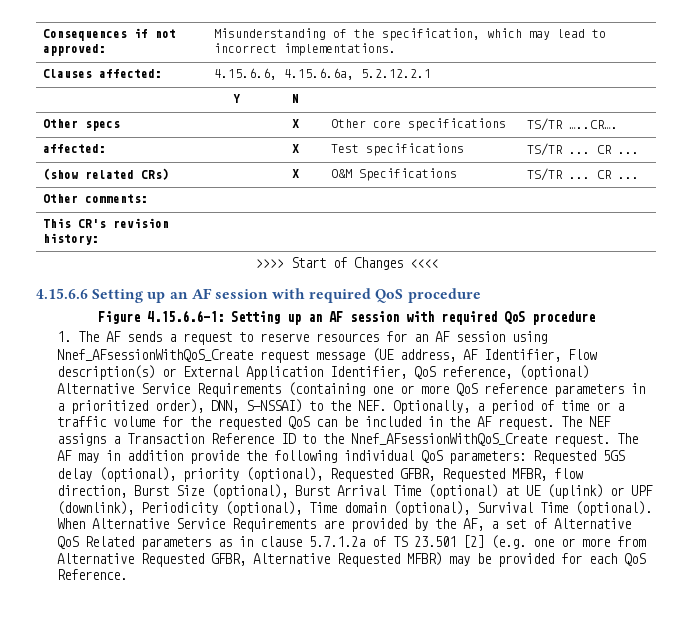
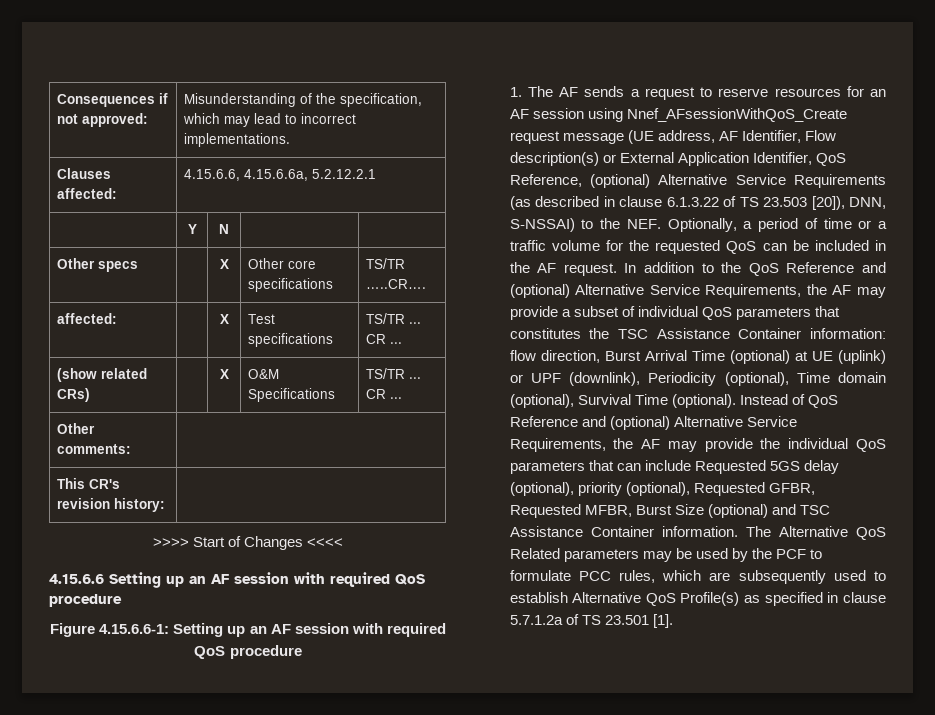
- 1. The AF sends a request to reserve resources for an AF session using Nnef_AFsessionWithQoS_Create request message (UE address, AF Identifier, Flow description(s) or External Application Identifier, QoS reference, (optional) Alternative Service Requirements (containing one or more QoS reference parameters in a prioritized order), DNN, S-NSSAI) to the NEF. Optionally, a period of time or a traffic volume for the requested QoS can be included in the AF request.
+ 1. The AF sends a request to reserve resources for an AF session using Nnef_AFsessionWithQoS_Create request message (UE address, AF Identifier, Flow description(s) or External Application Identifier, QoS Reference, (optional) Alternative Service Requirements (as described in clause 6.1.3.22 of TS 23.503 [20]), DNN, S-NSSAI) to the NEF. Optionally, a period of time or a traffic volume for the requested QoS can be included in the AF request.
- The NEF assigns a Transaction Reference ID to the Nnef_AFsessionWithQoS_Create request. The AF may in addition provide the following individual QoS parameters: Requested 5GS delay (optional), priority (optional), Requested GFBR, Requested MFBR, flow direction, Burst Size (optional), Burst Arrival Time (optional) at UE (uplink) or UPF (downlink), Periodicity (optional), Time domain (optional), Survival Time (optional).
+ In addition to the QoS Reference and (optional) Alternative Service Requirements, the AF may provide a subset of individual QoS parameters that constitutes the TSC Assistance Container information: flow direction, Burst Arrival Time (optional) at UE (uplink) or UPF (downlink), Periodicity (optional), Time domain (optional), Survival Time (optional).
- When Alternative Service Requirements are provided by the AF, a set of Alternative QoS Related parameters as in clause 5.7.1.2a of TS 23.501 [2] (e.g. one or more from Alternative Requested GFBR, Alternative Requested MFBR) may be provided for each QoS Reference.
+ Instead of QoS Reference and (optional) Alternative Service Requirements, the AF may provide the individual QoS parameters that can include Requested 5GS delay (optional), priority (optional), Requested GFBR, Requested MFBR, Burst Size (optional) and TSC Assistance Container information. The Alternative QoS Related parameters may be used by the PCF to formulate PCC rules, which are subsequently used to establish Alternative QoS Profile(s) as specified in clause 5.7.1.2a of TS 23.501 [1].

